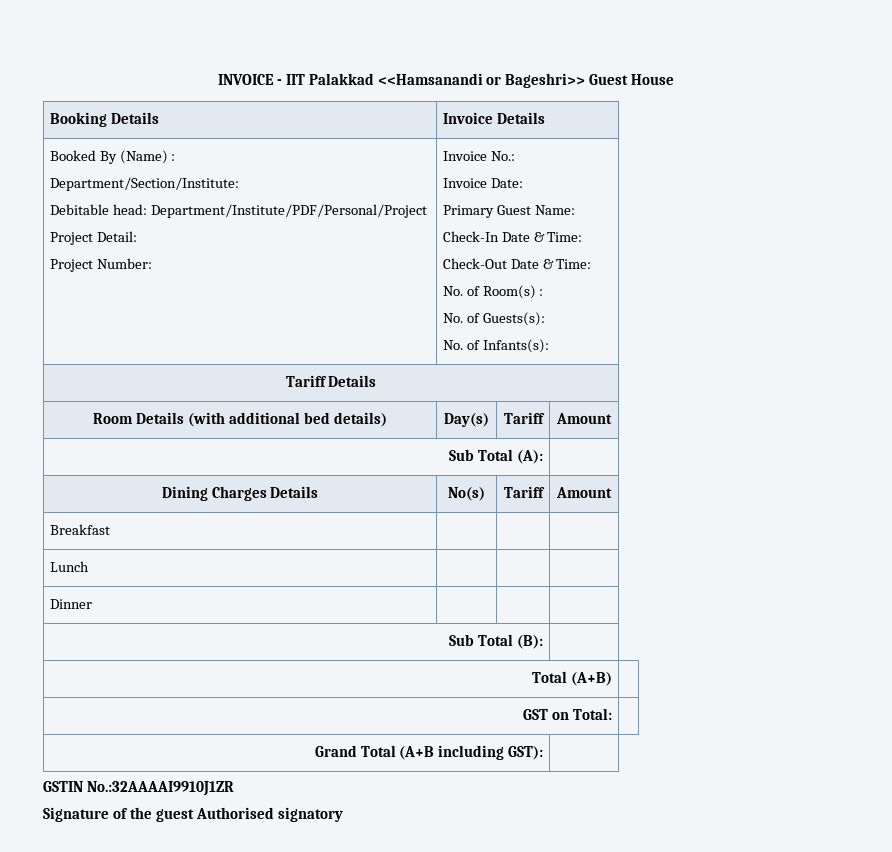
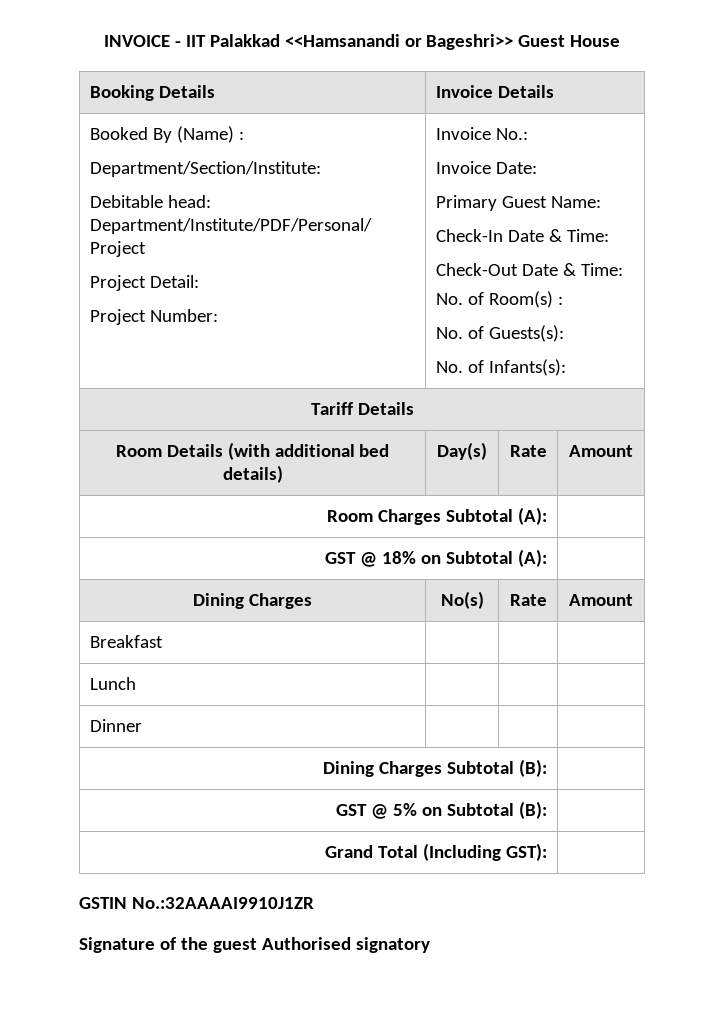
- Room Details (with additional bed details) | Day(s) | Tariff | Amount
- Sub Total (A): |
+ Room Details (with additional bed details) | Day(s) | Rate | Amount
+ Room Charges Subtotal (A): |
+ GST @ 18% on Subtotal (A): |
- Dining Charges Details | No(s) | Tariff | Amount
+ Dining Charges | No(s) | Rate | Amount
- Sub Total (B): |
- Total (A+B) |
- GST on Total: |
+ Dining Charges Subtotal (B): |
+ GST @ 5% on Subtotal (B): |
- Grand Total (A+B including GST): |
+ Grand Total (Including GST): |

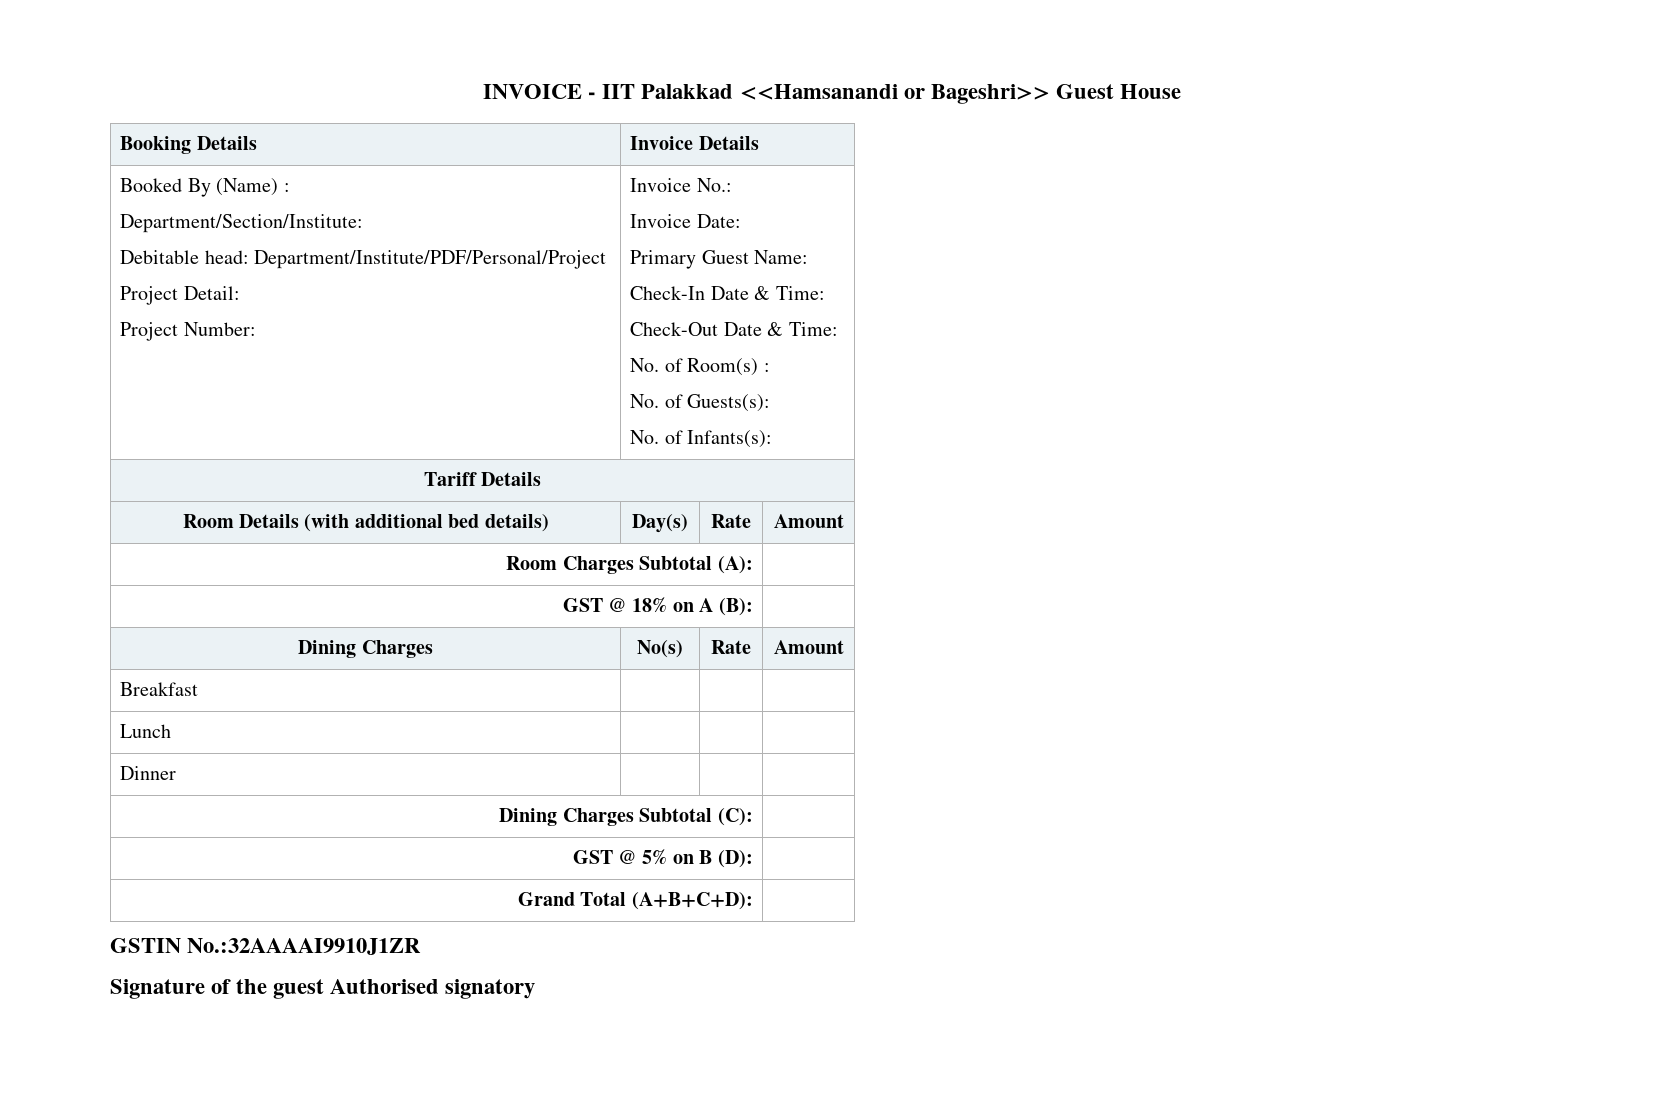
- GST @ 18% on Subtotal (A): |
+ GST @ 18% on A (B): |
- Dining Charges Subtotal (B): |
+ Dining Charges Subtotal (C): |
- GST @ 5% on Subtotal (B): |
+ GST @ 5% on B (D): |
- Grand Total (Including GST): |
+ Grand Total (A+B+C+D): |

